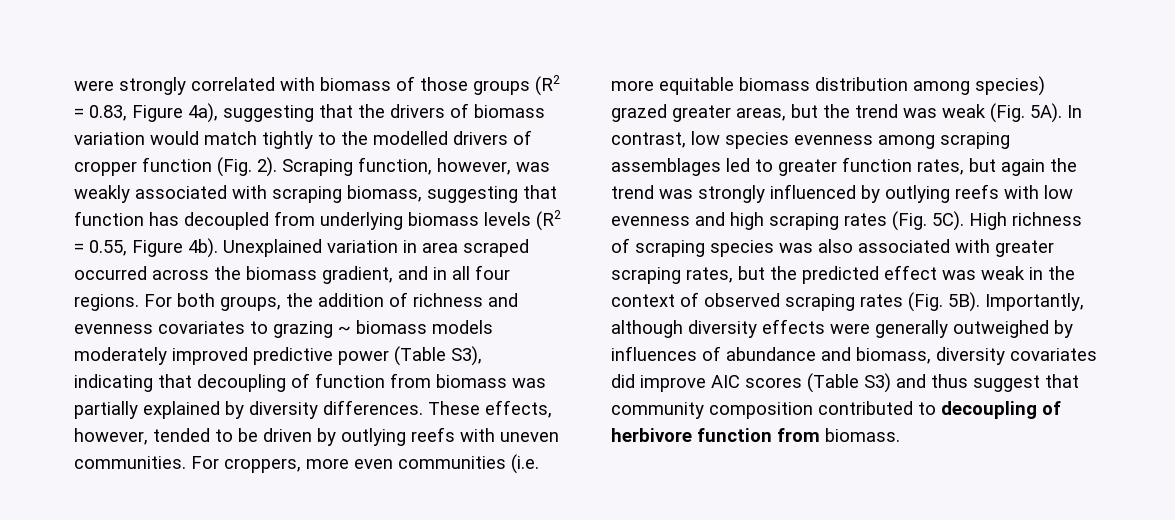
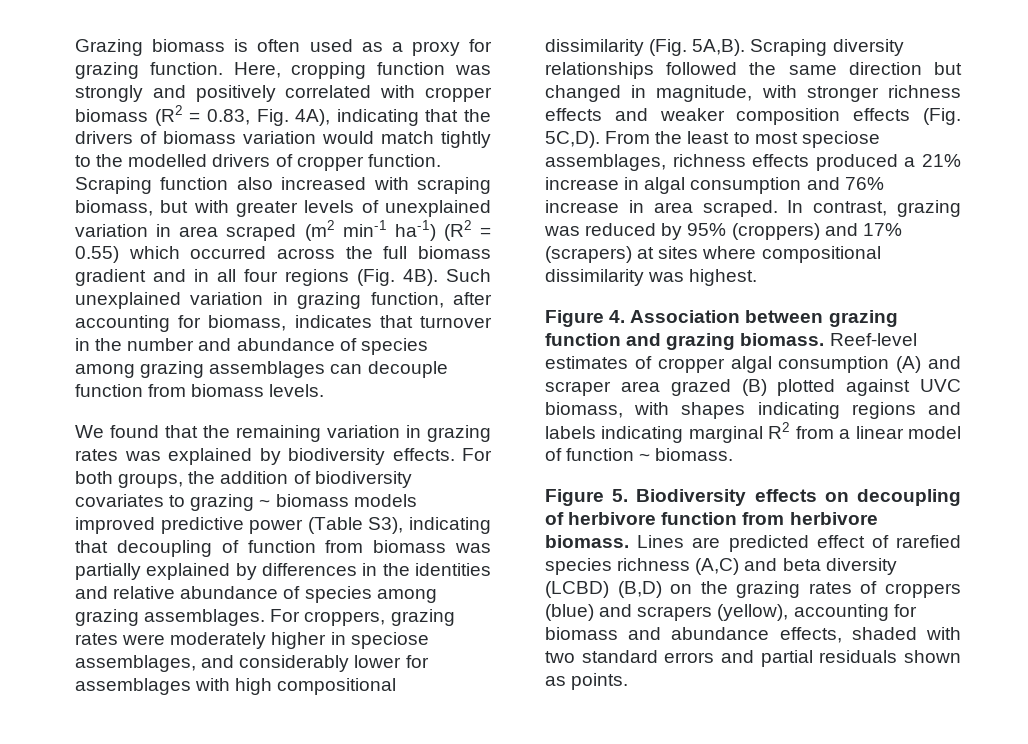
- were strongly correlated with biomass of those groups (R2 = 0.83, Figure 4a), suggesting that the drivers of biomass variation would match tightly to the modelled drivers of cropper function (Fig. 2). Scraping function, however, was weakly associated with scraping biomass, suggesting that function has decoupled from underlying biomass levels (R2 = 0.55, Figure 4b). Unexplained variation in area scraped occurred across the biomass gradient, and in all four regions.
+ Grazing biomass is often used as a proxy for grazing function. Here, cropping function was strongly and positively correlated with cropper biomass (R2 = 0.83, Fig. 4A), indicating that the drivers of biomass variation would match tightly to the modelled drivers of cropper function. Scraping function also increased with scraping biomass, but with greater levels of unexplained variation in area scraped (m2 min-1 ha-1) (R2 = 0.55) which occurred across the full biomass gradient and in all four regions (Fig. 4B). Such unexplained variation in grazing function, after accounting for biomass, indicates that turnover in the number and abundance of species among grazing assemblages can decouple function from biomass levels.
+ We found that the remaining variation in grazing rates was explained by biodiversity effects.
- For both groups, the addition of richness and evenness covariates to grazing ~ biomass models moderately improved predictive power (Table S3), indicating that decoupling of function from biomass was partially explained by diversity differences. These effects, however, tended to be driven by outlying reefs with uneven communities. For croppers, more even communities (i.e. more equitable biomass distribution among species) grazed greater areas, but the trend was weak (Fig. 5A). In contrast, low species evenness among scraping assemblages led to greater function rates, but again the trend was strongly influenced by outlying reefs with low evenness and high scraping rates (Fig. 5C). High richness of scraping species was also associated with greater scraping rates, but the predicted effect was weak in the context of observed scraping rates (Fig. 5B). Importantly, although diversity effects were generally outweighed by influences of abundance and biomass, diversity covariates did improve AIC scores (Table S3) and thus suggest that community composition contributed to decoupling of herbivore function from biomass.
+ For both groups, the addition of biodiversity covariates to grazing ~ biomass models improved predictive power (Table S3), indicating that decoupling of function from biomass was partially explained by differences in the identities and relative abundance of species among grazing assemblages. For croppers, grazing rates were moderately higher in speciose assemblages, and considerably lower for assemblages with high compositional dissimilarity (Fig. 5A,B). Scraping diversity relationships followed the same direction but changed in magnitude, with stronger richness effects and weaker composition effects (Fig. 5C,D). From the least to most speciose assemblages, richness effects produced a 21% increase in algal consumption and 76% increase in area scraped. In contrast, grazing was reduced by 95% (croppers) and 17% (scrapers) at sites where compositional dissimilarity was highest.
+ Figure 4. Association between grazing function and grazing biomass. Reef-level estimates of cropper algal consumption (A) and scraper area grazed (B) plotted against UVC biomass, with shapes indicating regions and labels indicating marginal R2 from a linear model of function ~ biomass.
+ Figure 5. Biodiversity effects on decoupling of herbivore function from herbivore biomass. Lines are predicted effect of rarefied species richness (A,C) and beta diversity (LCBD) (B,D) on the grazing rates of croppers (blue) and scrapers (yellow), accounting for biomass and abundance effects, shaded with two standard errors and partial residuals shown as points.

